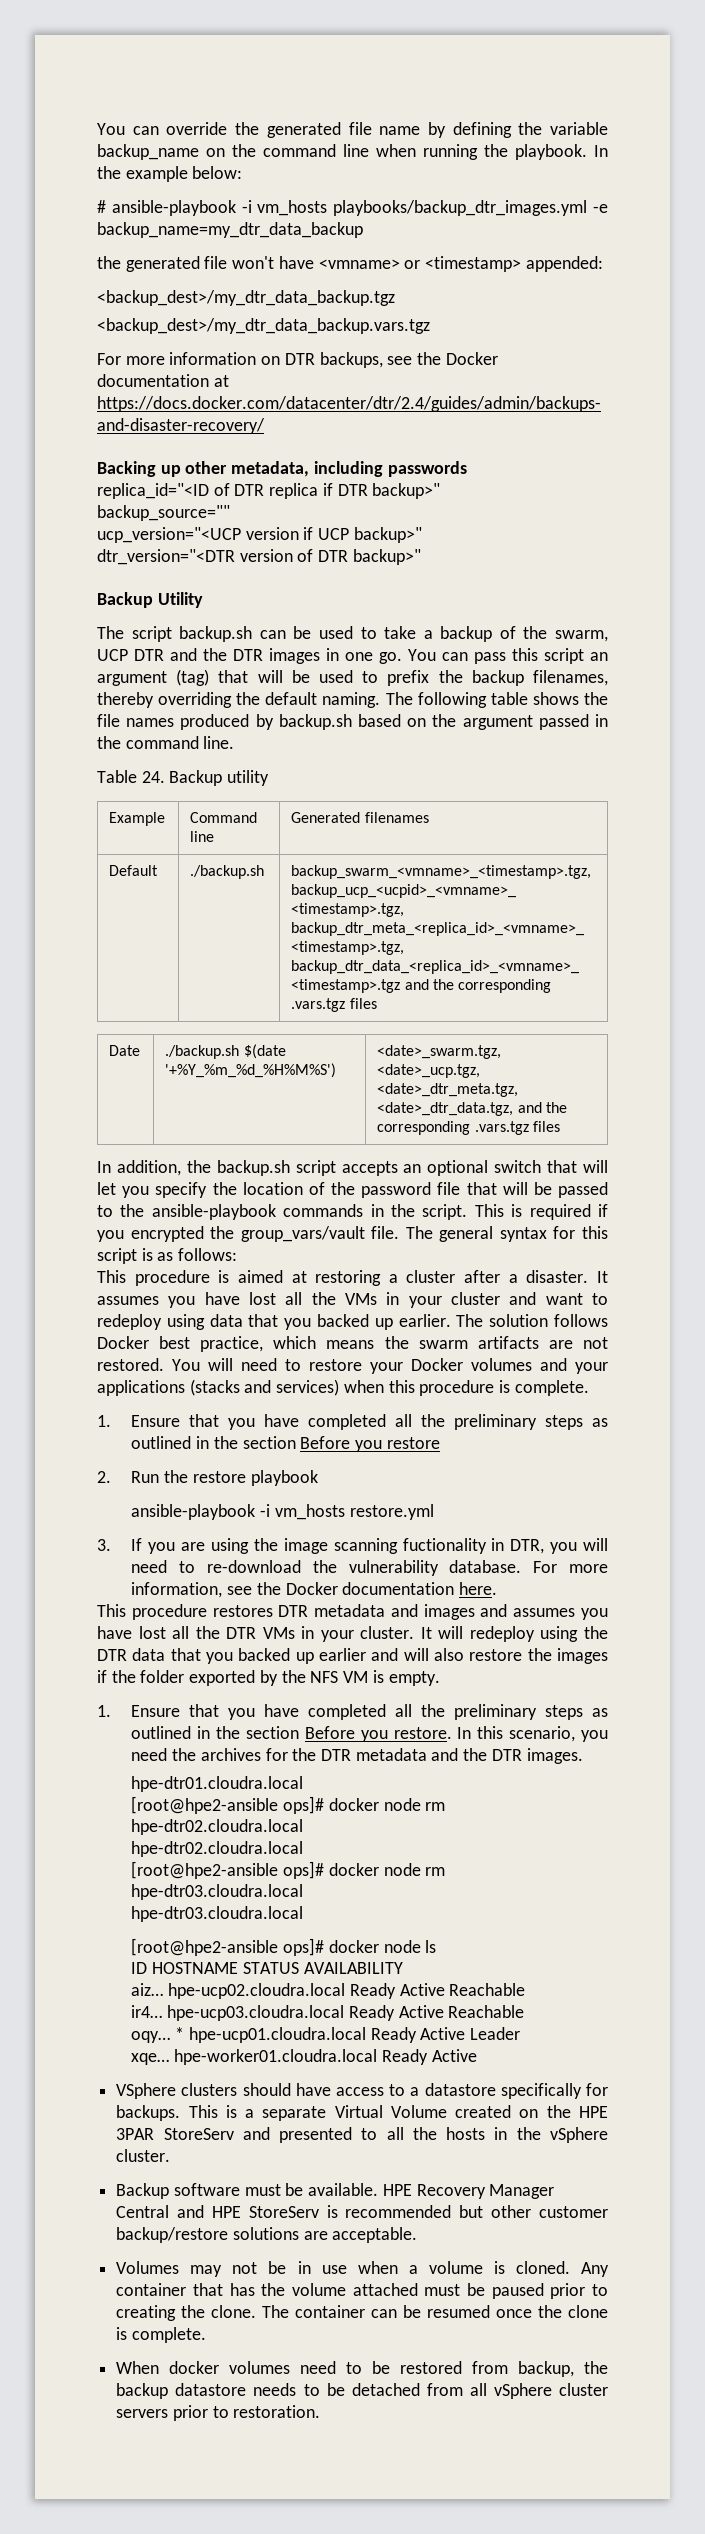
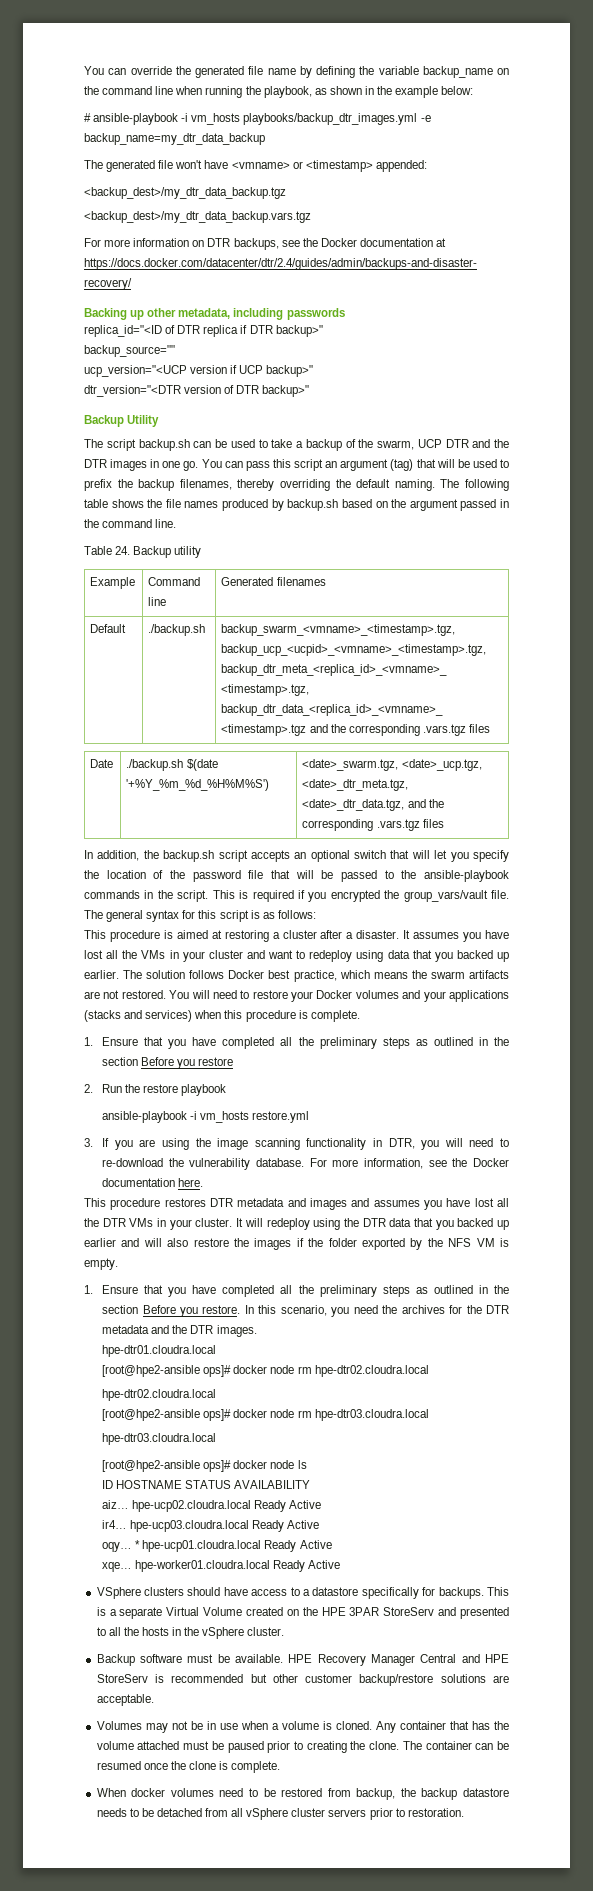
- You can override the generated file name by defining the variable backup_name on the command line when running the playbook. In the example below:
+ You can override the generated file name by defining the variable backup_name on the command line when running the playbook, as shown in the example below:
- the generated file won't have <vmname> or <timestamp> appended:
+ The generated file won't have <vmname> or <timestamp> appended:
- 3. If you are using the image scanning fuctionality in DTR, you will need to re-download the vulnerability database.
+ 3. If you are using the image scanning functionality in DTR, you will need to re-download the vulnerability database.
- aiz… hpe-ucp02.cloudra.local Ready Active Reachable
+ aiz… hpe-ucp02.cloudra.local Ready Active
- ir4… hpe-ucp03.cloudra.local Ready Active Reachable
+ ir4… hpe-ucp03.cloudra.local Ready Active
- * hpe-ucp01.cloudra.local Ready Active Leader
+ * hpe-ucp01.cloudra.local Ready Active

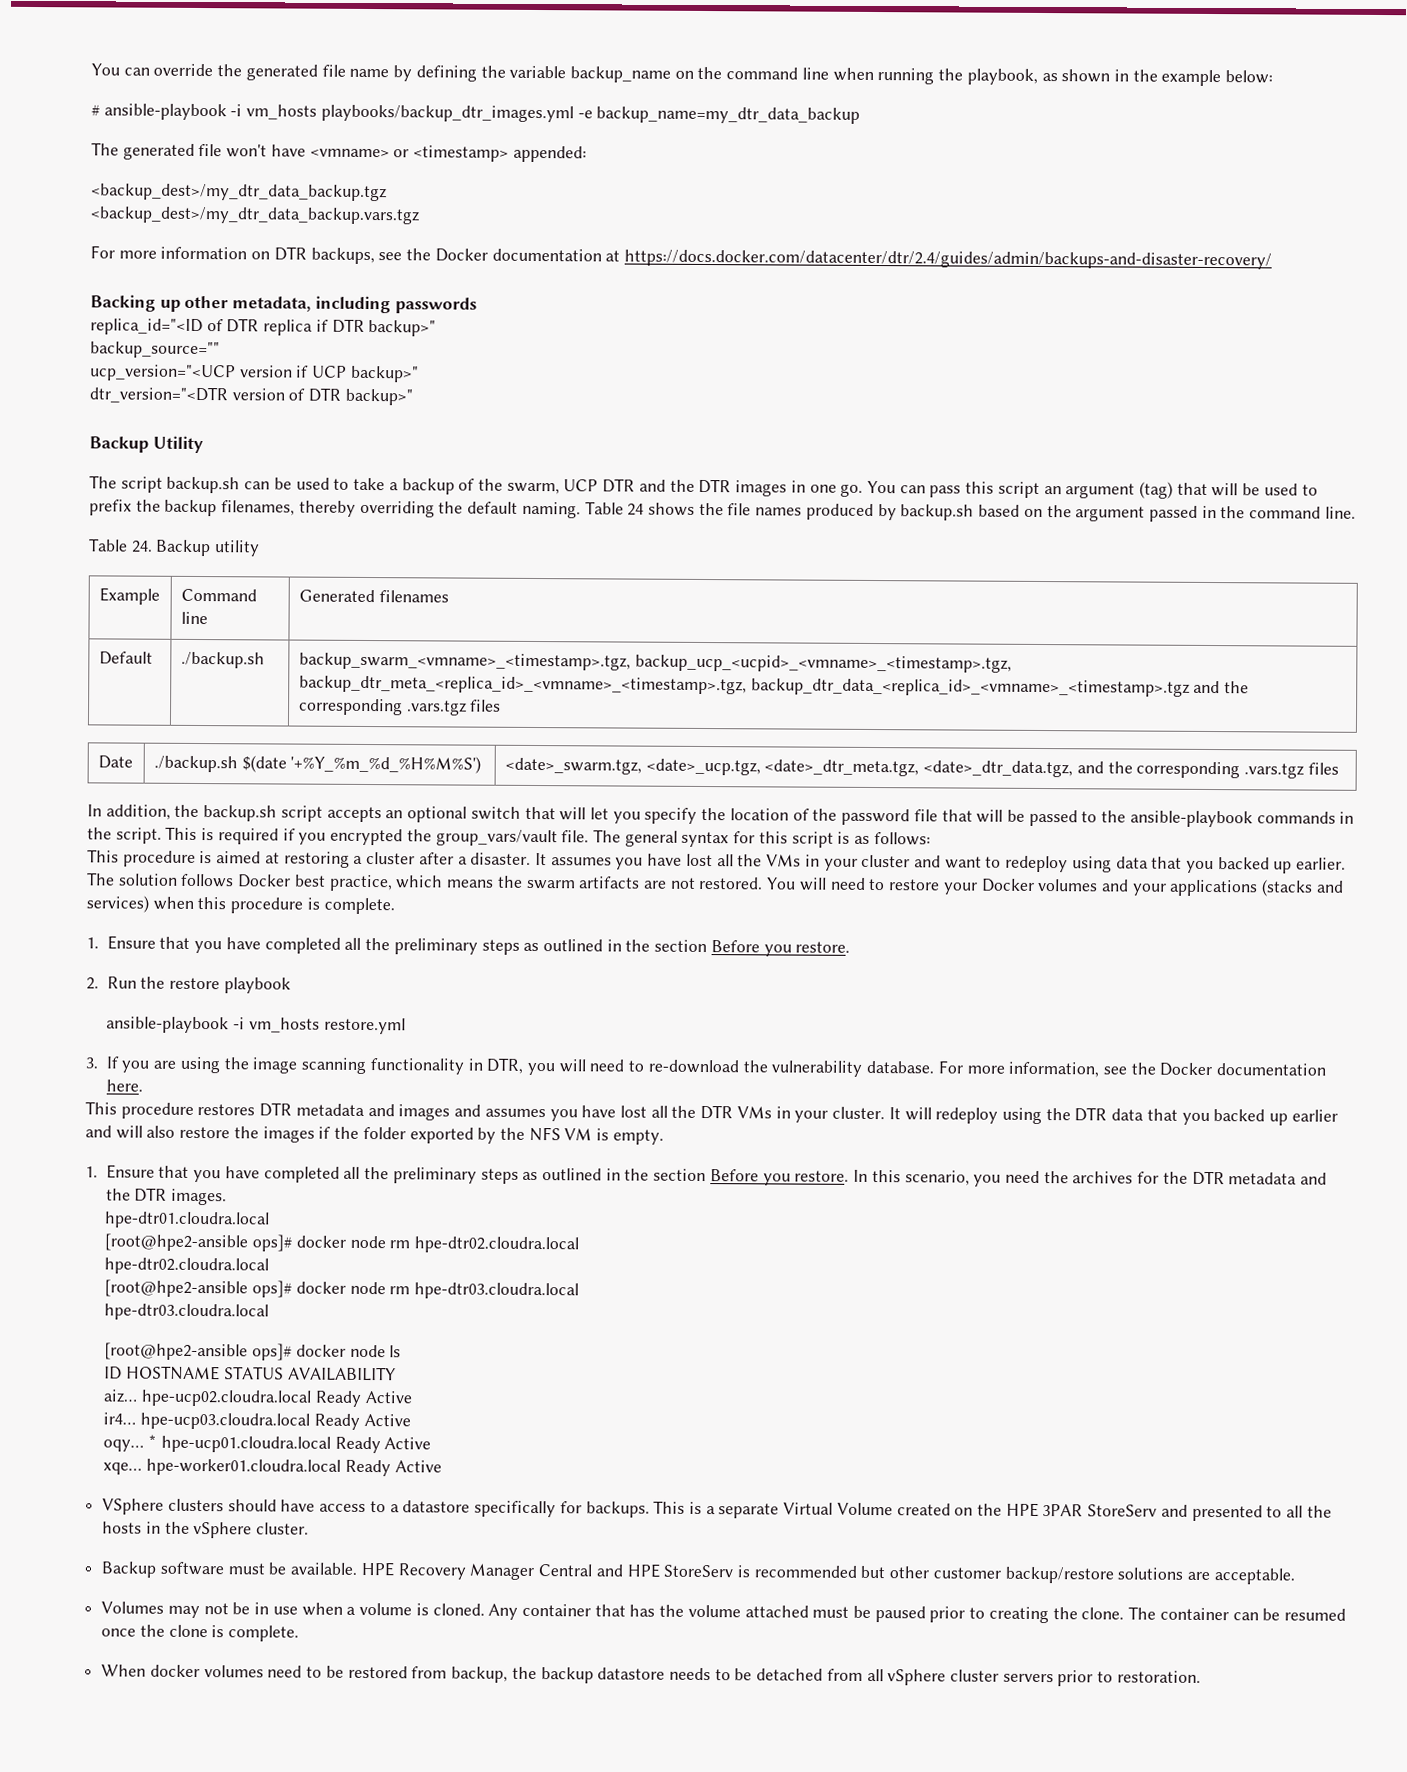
- The following table shows the file names produced by backup.sh based on the argument passed in the command line.
+ Table 24 shows the file names produced by backup.sh based on the argument passed in the command line.
  You will need to restore your Docker volumes and your applications (stacks and services) when this procedure is complete.
- 1. Ensure that you have completed all the preliminary steps as outlined in the section Before you restore
+ 1. Ensure that you have completed all the preliminary steps as outlined in the section Before you restore.

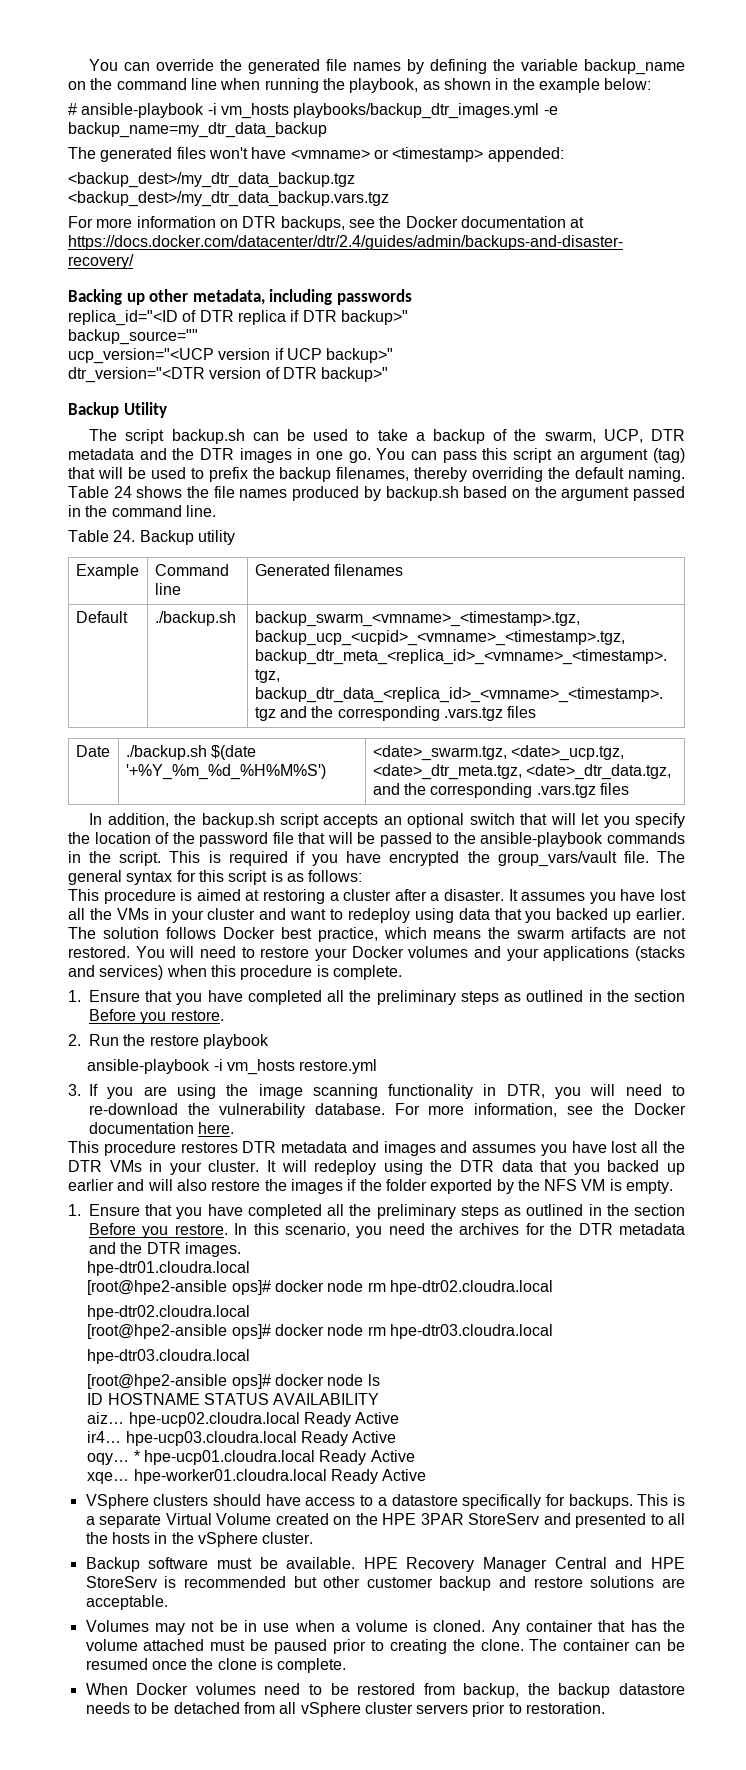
- You can override the generated file name by defining the variable backup_name on the command line when running the playbook, as shown in the example below:
+ You can override the generated file names by defining the variable backup_name on the command line when running the playbook, as shown in the example below:
- The generated file won't have <vmname> or <timestamp> appended:
+ The generated files won't have <vmname> or <timestamp> appended:
- The script backup.sh can be used to take a backup of the swarm, UCP DTR and the DTR images in one go.
+ The script backup.sh can be used to take a backup of the swarm, UCP, DTR metadata and the DTR images in one go.
- This is required if you encrypted the group_vars/vault file.
+ This is required if you have encrypted the group_vars/vault file.
- HPE Recovery Manager Central and HPE StoreServ is recommended but other customer backup/restore solutions are acceptable.
+ HPE Recovery Manager Central and HPE StoreServ is recommended but other customer backup and restore solutions are acceptable.
- When docker volumes need to be restored from backup, the backup datastore needs to be detached from all vSphere cluster servers prior to restoration.
+ When Docker volumes need to be restored from backup, the backup datastore needs to be detached from all vSphere cluster servers prior to restoration.

